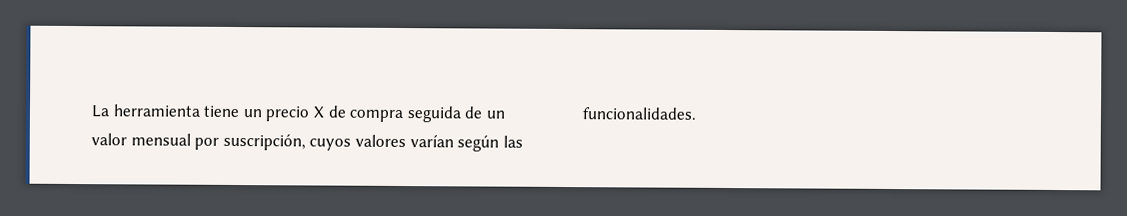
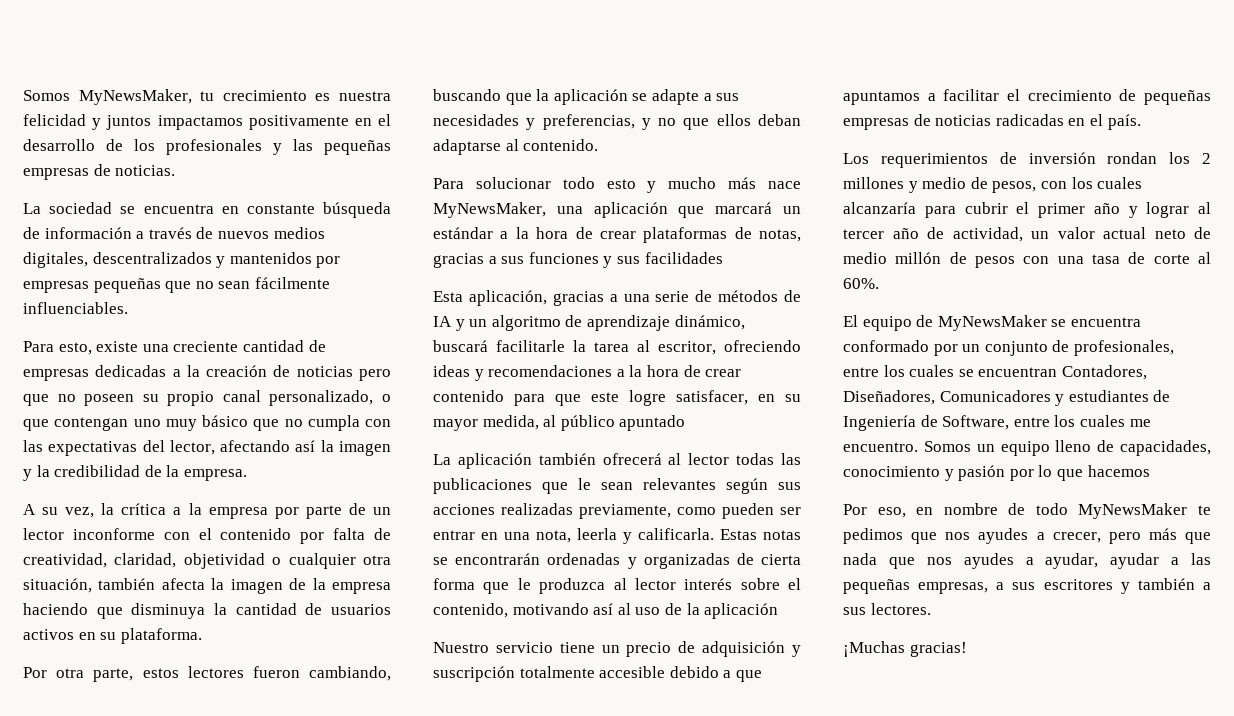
- La herramienta tiene un precio X de compra seguida de un valor mensual por suscripción, cuyos valores varían según las funcionalidades.
+ Somos MyNewsMaker, tu crecimiento es nuestra felicidad y juntos impactamos positivamente en el desarrollo de los profesionales y las pequeñas empresas de noticias.
+ La sociedad se encuentra en constante búsqueda de información a través de nuevos medios digitales, descentralizados y mantenidos por empresas pequeñas que no sean fácilmente influenciables.
+ Para esto, existe una creciente cantidad de empresas dedicadas a la creación de noticias pero que no poseen su propio canal personalizado, o que contengan uno muy básico que no cumpla con las expectativas del lector, afectando así la imagen y la credibilidad de la empresa.
+ A su vez, la crítica a la empresa por parte de un lector inconforme con el contenido por falta de creatividad, claridad, objetividad o cualquier otra situación, también afecta la imagen de la empresa haciendo que disminuya la cantidad de usuarios activos en su plataforma.
+ Por otra parte, estos lectores fueron cambiando, buscando que la aplicación se adapte a sus necesidades y preferencias, y no que ellos deban adaptarse al contenido.
+ Para solucionar todo esto y mucho más nace MyNewsMaker, una aplicación que marcará un estándar a la hora de crear plataformas de notas, gracias a sus funciones y sus facilidades
+ Esta aplicación, gracias a una serie de métodos de IA y un algoritmo de aprendizaje dinámico, buscará facilitarle la tarea al escritor, ofreciendo ideas y recomendaciones a la hora de crear contenido para que este logre satisfacer, en su mayor medida, al público apuntado
+ La aplicación también ofrecerá al lector todas las publicaciones que le sean relevantes según sus acciones realizadas previamente, como pueden ser entrar en una nota, leerla y calificarla. Estas notas se encontrarán ordenadas y organizadas de cierta forma que le produzca al lector interés sobre el contenido, motivando así al uso de la aplicación
+ Nuestro servicio tiene un precio de adquisición y suscripción totalmente accesible debido a que apuntamos a facilitar el crecimiento de pequeñas empresas de noticias radicadas en el país.
+ Los requerimientos de inversión rondan los 2 millones y medio de pesos, con los cuales alcanzaría para cubrir el primer año y lograr al tercer año de actividad, un valor actual neto de medio millón de pesos con una tasa de corte al 60%.
+ El equipo de MyNewsMaker se encuentra conformado por un conjunto de profesionales, entre los cuales se encuentran Contadores, Diseñadores, Comunicadores y estudiantes de Ingeniería de Software, entre los cuales me encuentro. Somos un equipo lleno de capacidades, conocimiento y pasión por lo que hacemos
+ Por eso, en nombre de todo MyNewsMaker te pedimos que nos ayudes a crecer, pero más que nada que nos ayudes a ayudar, ayudar a las pequeñas empresas, a sus escritores y también a sus lectores.
+ ¡Muchas gracias!

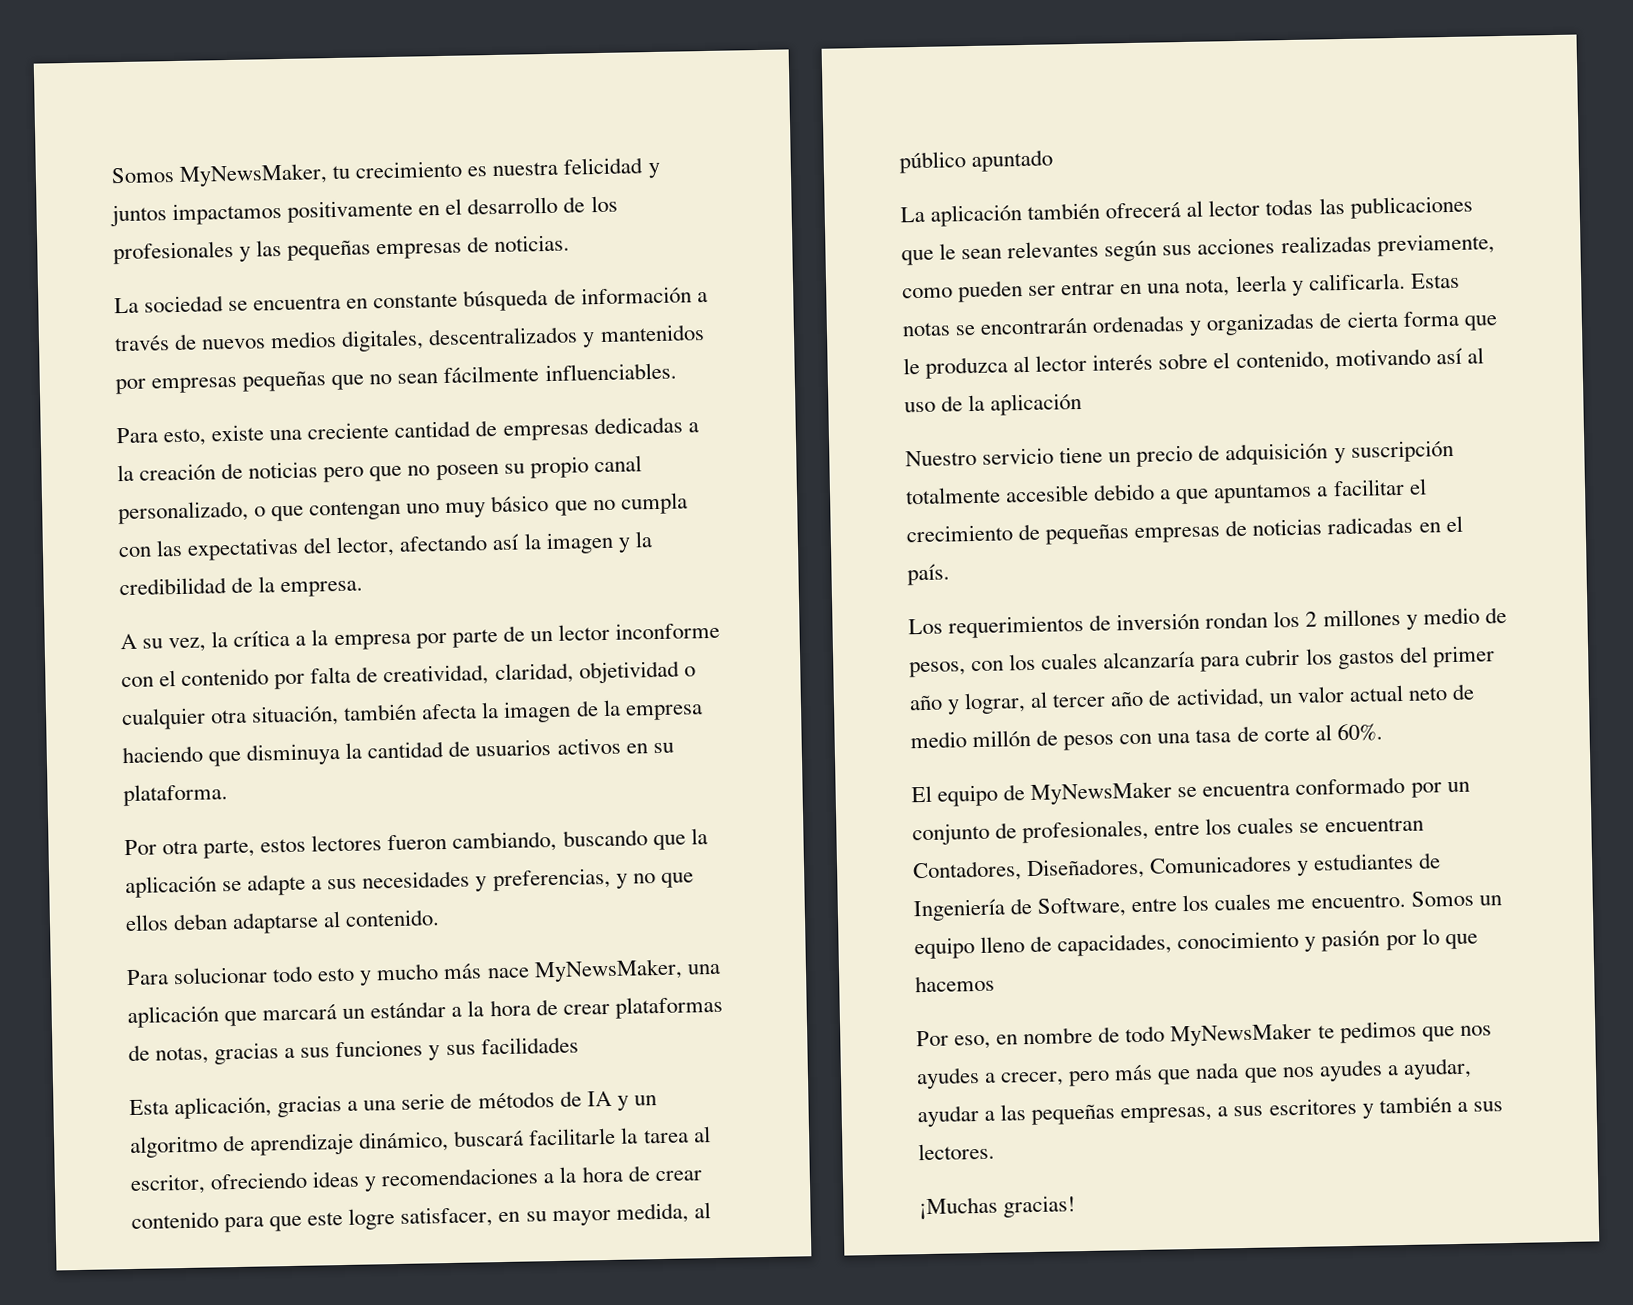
- Los requerimientos de inversión rondan los 2 millones y medio de pesos, con los cuales alcanzaría para cubrir el primer año y lograr al tercer año de actividad, un valor actual neto de medio millón de pesos con una tasa de corte al 60%.
+ Los requerimientos de inversión rondan los 2 millones y medio de pesos, con los cuales alcanzaría para cubrir los gastos del primer año y lograr, al tercer año de actividad, un valor actual neto de medio millón de pesos con una tasa de corte al 60%.

